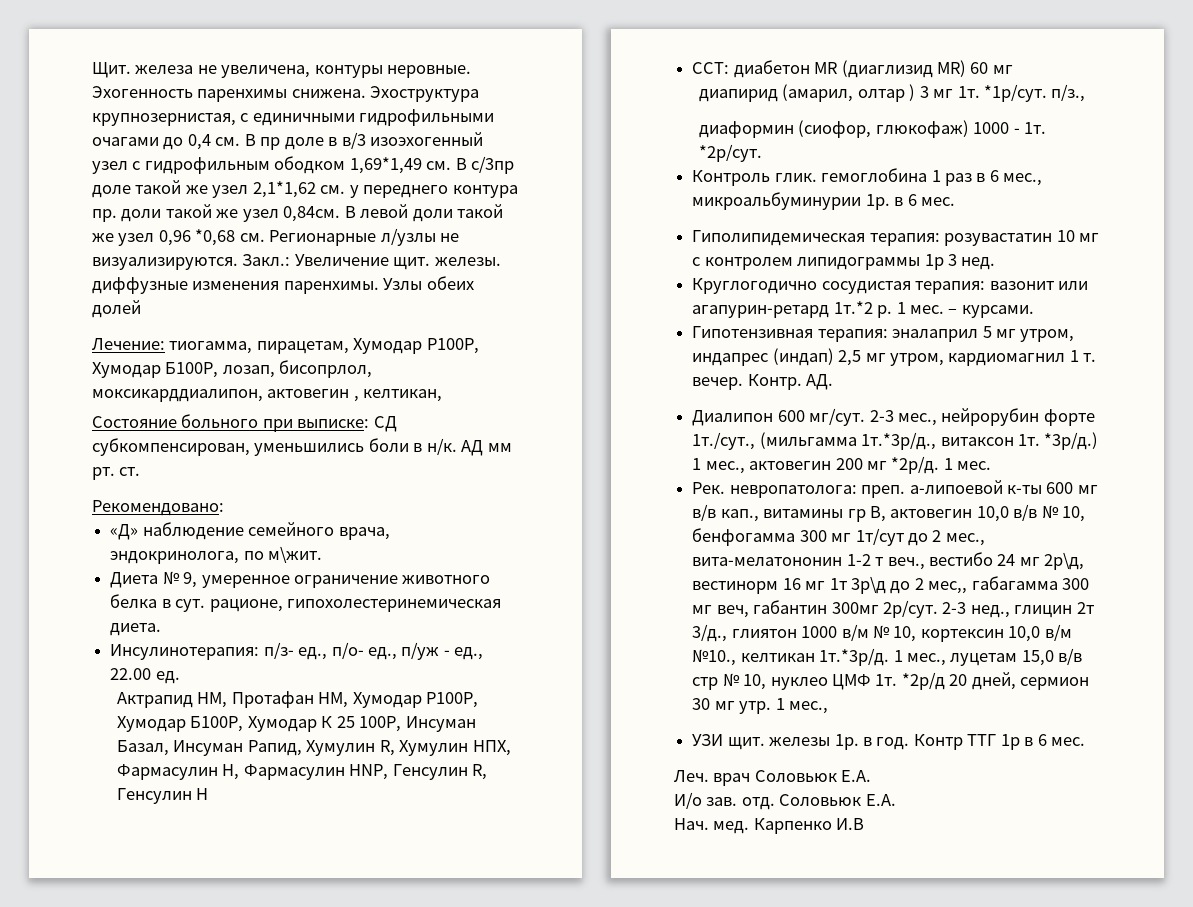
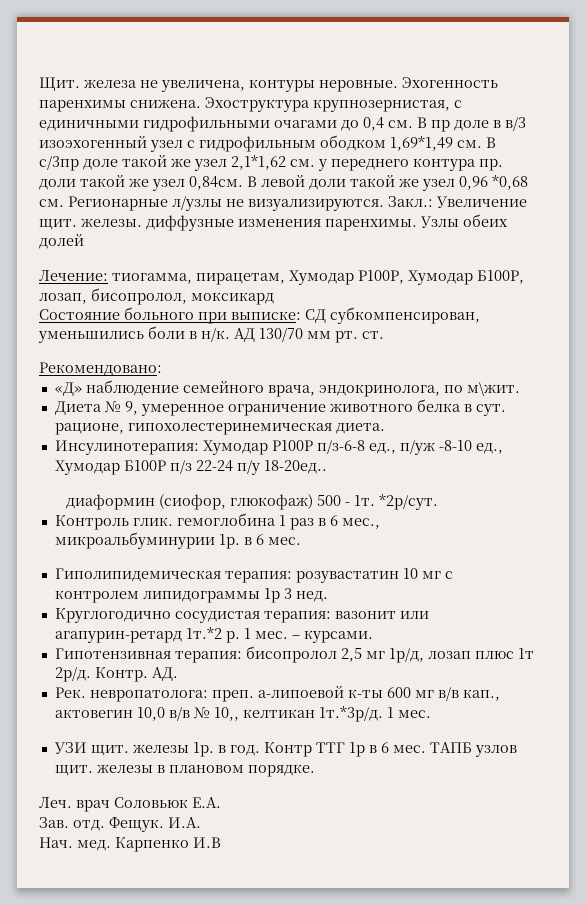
- Лечение: тиогамма, пирацетам, Хумодар Р100Р, Хумодар Б100Р, лозап, бисопрлол, моксикарддиалипон, актовегин , келтикан,
+ Лечение: тиогамма, пирацетам, Хумодар Р100Р, Хумодар Б100Р, лозап, бисопролол, моксикард
- АД мм рт. ст.
+ АД 130/70 мм рт. ст.
- Инсулинотерапия: п/з- ед., п/о- ед., п/уж - ед., 22.00 ед.
- Актрапид НМ, Протафан НМ, Хумодар Р100Р, Хумодар Б100Р, Хумодар К 25 100Р, Инсуман Базал, Инсуман Рапид, Хумулин R, Хумулин НПХ, Фармасулин Н, Фармасулин НNР, Генсулин R, Генсулин Н
- ССТ: диабетон МR (диаглизид МR) 60 мг
- диапирид (амарил, олтар ) 3 мг 1т. *1р/сут. п/з.,
+ Инсулинотерапия: Хумодар Р100Р п/з-6-8 ед., п/уж -8-10 ед., Хумодар Б100Р п/з 22-24 п/у 18-20ед..
- диаформин (сиофор, глюкофаж) 1000 - 1т.
+ диаформин (сиофор, глюкофаж) 500 - 1т.
- Гипотензивная терапия: эналаприл 5 мг утром, индапрес (индап) 2,5 мг утром, кардиомагнил 1 т. вечер. Контр. АД.
- Диалипон 600 мг/сут. 2-3 мес., нейрорубин форте 1т./сут., (мильгамма 1т.*3р/д., витаксон 1т. *3р/д.) 1 мес., актовегин 200 мг *2р/д. 1 мес.
+ Гипотензивная терапия: бисопролол 2,5 мг 1р/д, лозап плюс 1т 2р/д. Контр. АД.
- Рек. невропатолога: преп. а-липоевой к-ты 600 мг в/в кап., витамины гр В, актовегин 10,0 в/в № 10, бенфогамма 300 мг 1т/сут до 2 мес., вита-мелатононин 1-2 т веч., вестибо 24 мг 2р\д, вестинорм 16 мг 1т 3р\д до 2 мес,, габагамма 300 мг веч, габантин 300мг 2р/сут. 2-3 нед., глицин 2т 3/д., глиятон 1000 в/м № 10, кортексин 10,0 в/м №10., келтикан 1т.*3р/д. 1 мес., луцетам 15,0 в/в стр № 10, нуклео ЦМФ 1т. *2р/д 20 дней, сермион 30 мг утр. 1 мес.,
+ Рек. невропатолога: преп. а-липоевой к-ты 600 мг в/в кап., актовегин 10,0 в/в № 10,, келтикан 1т.*3р/д. 1 мес.
+ ТАПБ узлов щит. железы в плановом порядке.
- И/о зав. отд. Соловьюк Е.А.
+ Зав. отд. Фещук. И.А.

